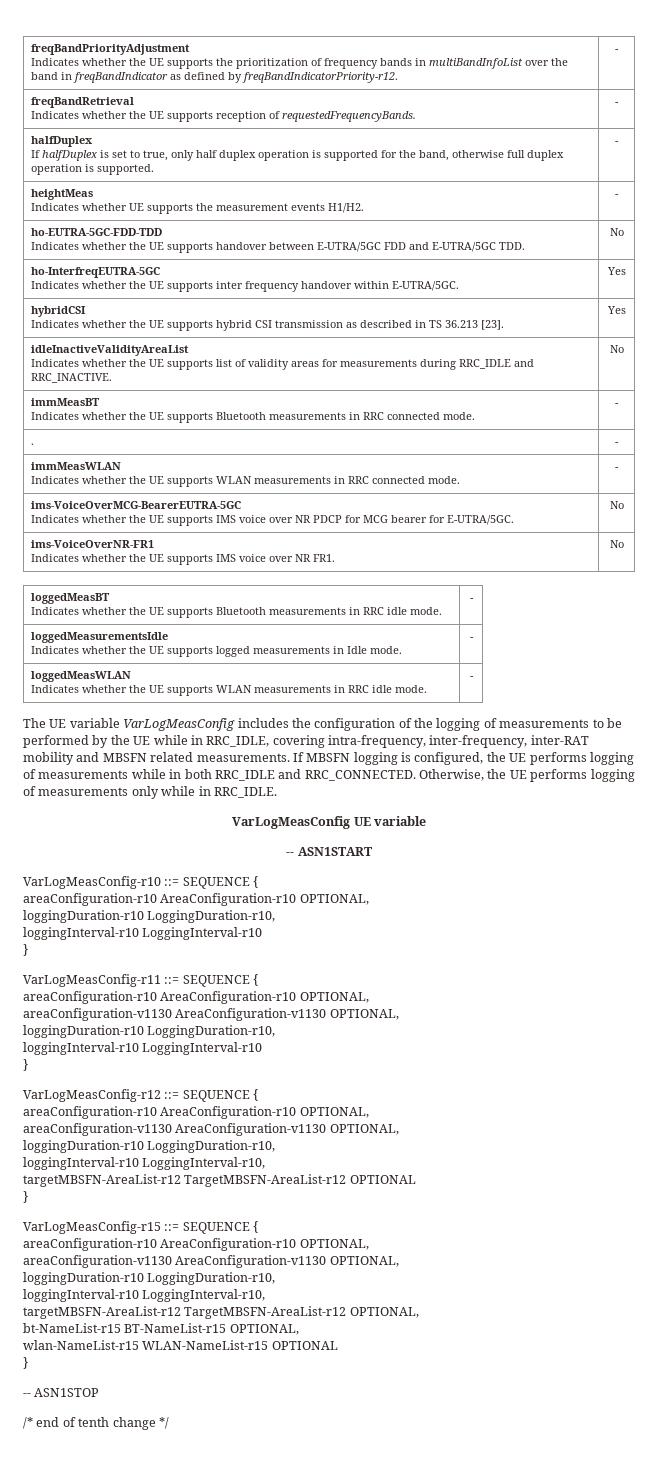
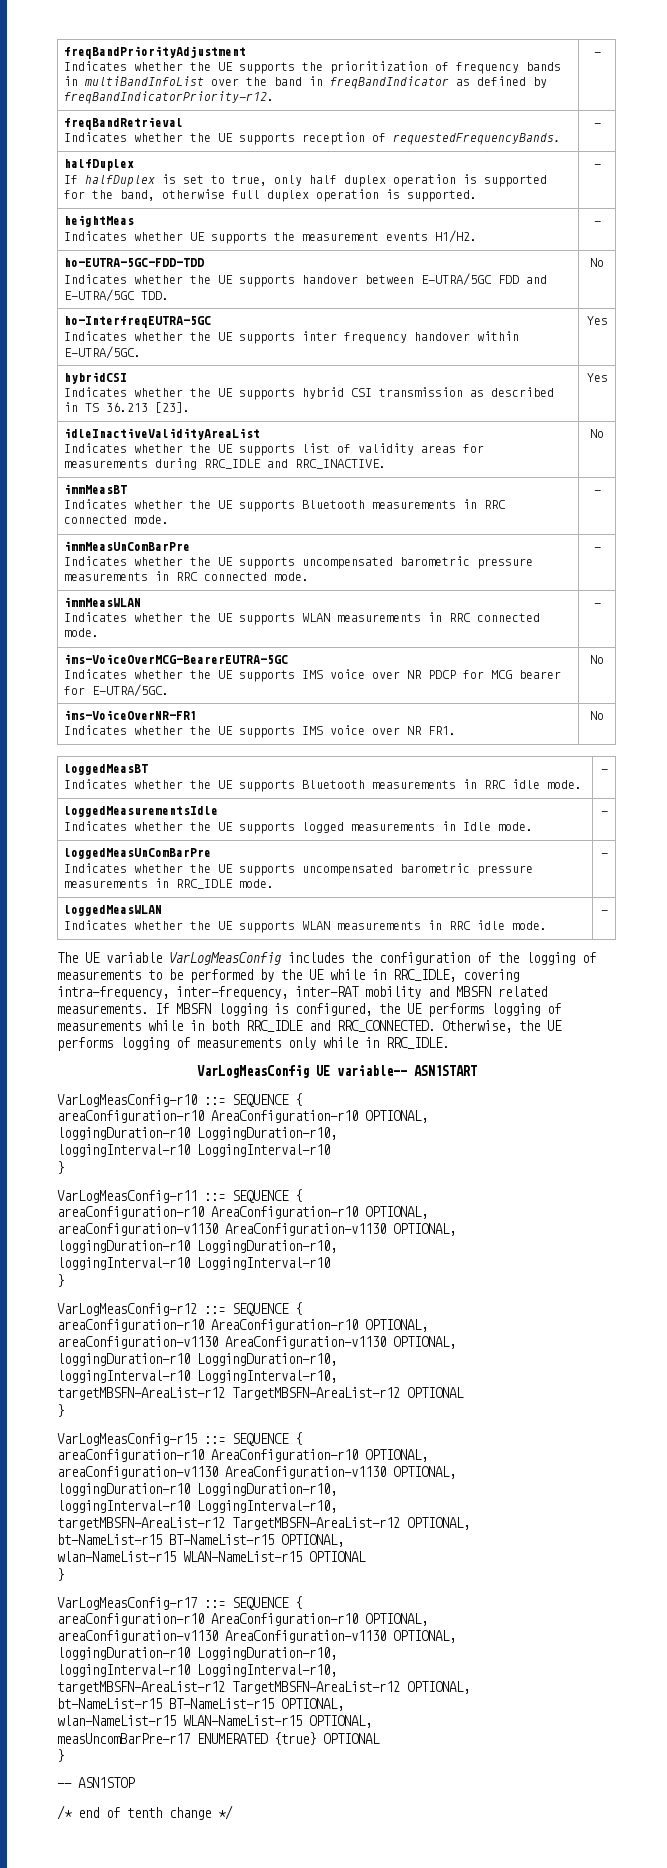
- . | -
+ immMeasUnComBarPre
+ Indicates whether the UE supports uncompensated barometric pressure measurements in RRC connected mode. | -
+ loggedMeasUnComBarPre
+ Indicates whether the UE supports uncompensated barometric pressure measurements in RRC_IDLE mode. | -
- VarLogMeasConfig UE variable
- -- ASN1START
+ VarLogMeasConfig UE variable-- ASN1START
+ VarLogMeasConfig-r17 ::= SEQUENCE {
+ areaConfiguration-r10 AreaConfiguration-r10 OPTIONAL,
+ areaConfiguration-v1130 AreaConfiguration-v1130 OPTIONAL,
+ loggingDuration-r10 LoggingDuration-r10,
+ loggingInterval-r10 LoggingInterval-r10,
+ targetMBSFN-AreaList-r12 TargetMBSFN-AreaList-r12 OPTIONAL,
+ bt-NameList-r15 BT-NameList-r15 OPTIONAL,
+ wlan-NameList-r15 WLAN-NameList-r15 OPTIONAL,
+ measUncomBarPre-r17 ENUMERATED {true} OPTIONAL
+ }

